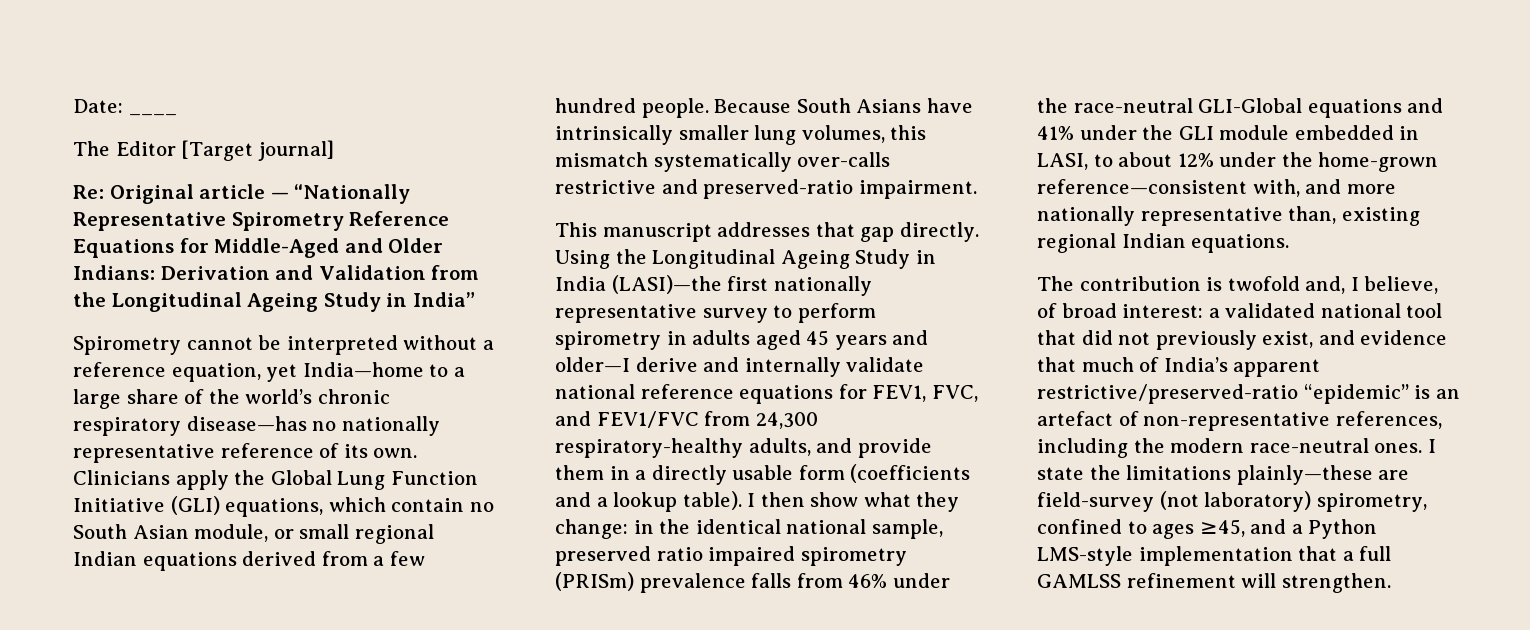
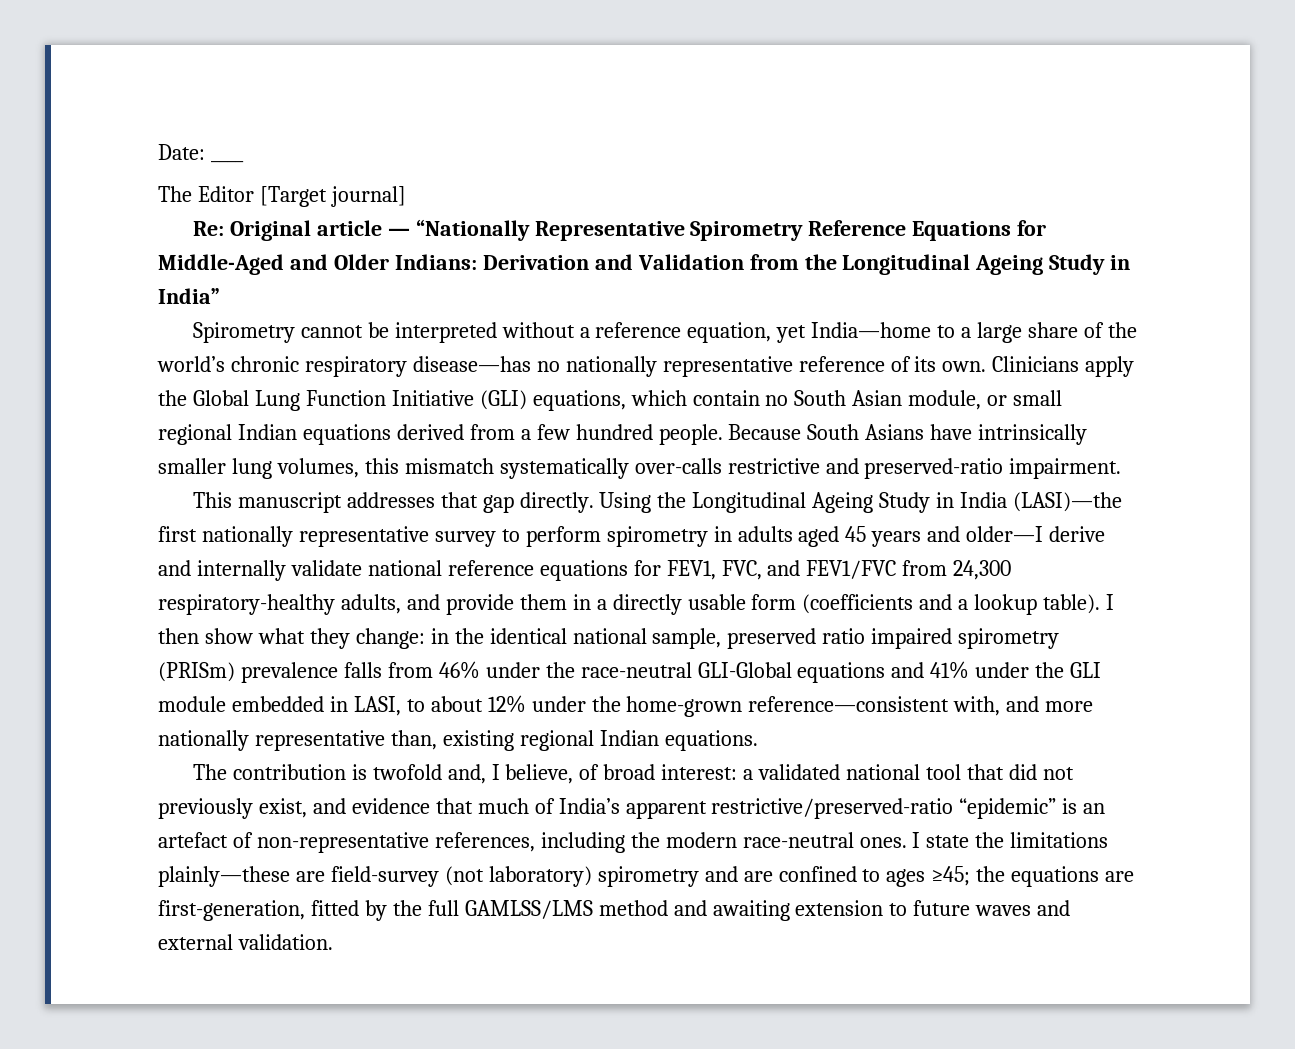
- I state the limitations plainly—these are field-survey (not laboratory) spirometry, confined to ages ≥45, and a Python LMS-style implementation that a full GAMLSS refinement will strengthen.
+ I state the limitations plainly—these are field-survey (not laboratory) spirometry and are confined to ages ≥45; the equations are first-generation, fitted by the full GAMLSS/LMS method and awaiting extension to future waves and external validation.

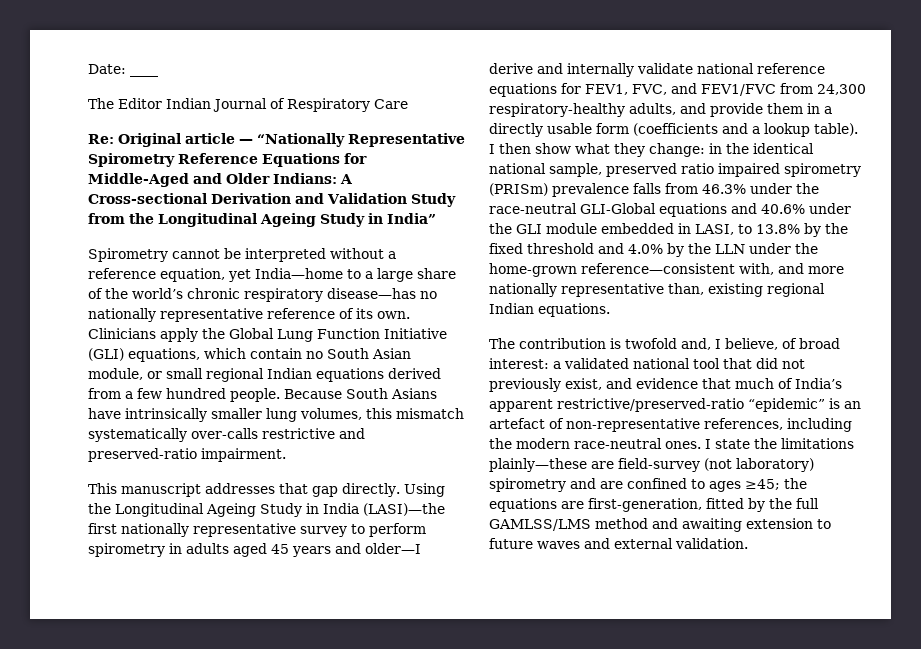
- The Editor [Target journal]
+ The Editor Indian Journal of Respiratory Care
- Re: Original article — “Nationally Representative Spirometry Reference Equations for Middle-Aged and Older Indians: Derivation and Validation from the Longitudinal Ageing Study in India”
+ Re: Original article — “Nationally Representative Spirometry Reference Equations for Middle-Aged and Older Indians: A Cross-sectional Derivation and Validation Study from the Longitudinal Ageing Study in India”
- I then show what they change: in the identical national sample, preserved ratio impaired spirometry (PRISm) prevalence falls from 46% under the race-neutral GLI-Global equations and 41% under the GLI module embedded in LASI, to about 12% under the home-grown reference—consistent with, and more nationally representative than, existing regional Indian equations.
+ I then show what they change: in the identical national sample, preserved ratio impaired spirometry (PRISm) prevalence falls from 46.3% under the race-neutral GLI-Global equations and 40.6% under the GLI module embedded in LASI, to 13.8% by the fixed threshold and 4.0% by the LLN under the home-grown reference—consistent with, and more nationally representative than, existing regional Indian equations.

